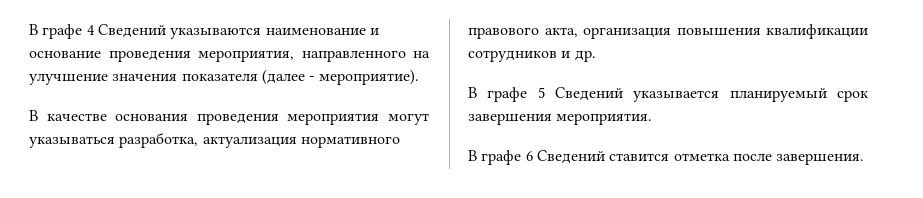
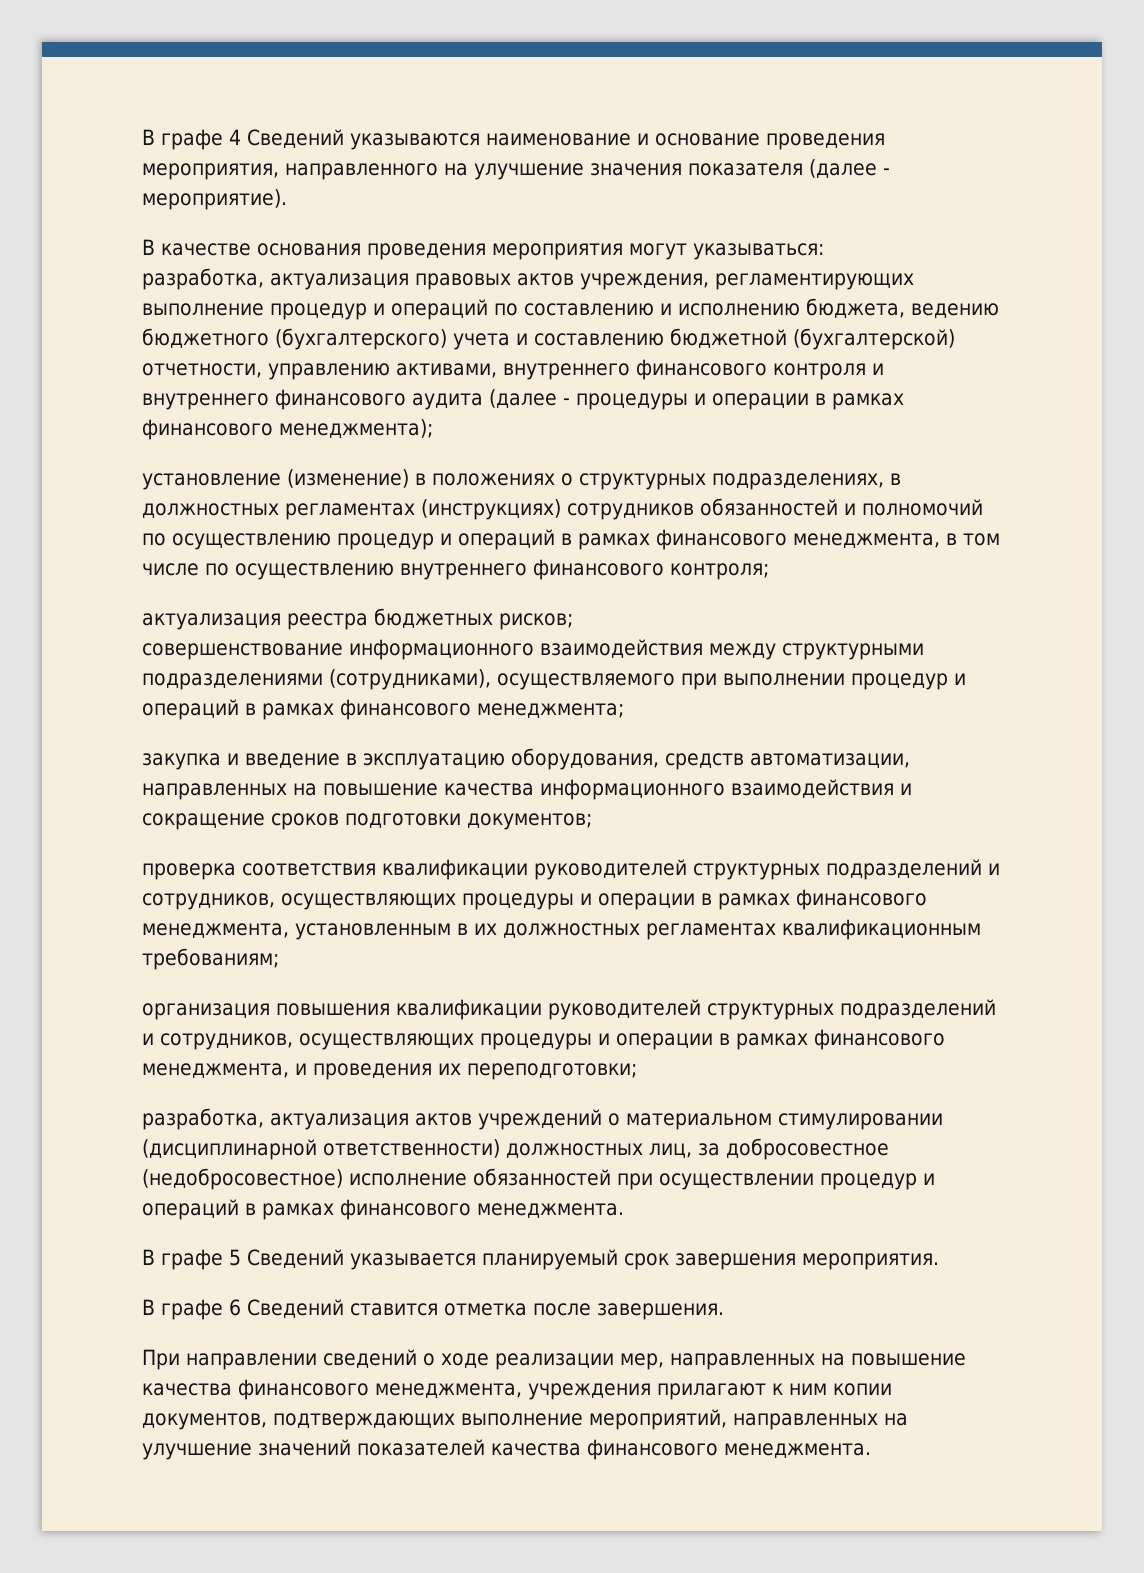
- В качестве основания проведения мероприятия могут указываться разработка, актуализация нормативного правового акта, организация повышения квалификации сотрудников и др.
+ В качестве основания проведения мероприятия могут указываться:
+ разработка, актуализация правовых актов учреждения, регламентирующих выполнение процедур и операций по составлению и исполнению бюджета, ведению бюджетного (бухгалтерского) учета и составлению бюджетной (бухгалтерской) отчетности, управлению активами, внутреннего финансового контроля и внутреннего финансового аудита (далее - процедуры и операции в рамках финансового менеджмента);
+ установление (изменение) в положениях о структурных подразделениях, в должностных регламентах (инструкциях) сотрудников обязанностей и полномочий по осуществлению процедур и операций в рамках финансового менеджмента, в том числе по осуществлению внутреннего финансового контроля;
+ актуализация реестра бюджетных рисков;
+ совершенствование информационного взаимодействия между структурными подразделениями (сотрудниками), осуществляемого при выполнении процедур и операций в рамках финансового менеджмента;
+ закупка и введение в эксплуатацию оборудования, средств автоматизации, направленных на повышение качества информационного взаимодействия и сокращение сроков подготовки документов;
+ проверка соответствия квалификации руководителей структурных подразделений и сотрудников, осуществляющих процедуры и операции в рамках финансового менеджмента, установленным в их должностных регламентах квалификационным требованиям;
+ организация повышения квалификации руководителей структурных подразделений и сотрудников, осуществляющих процедуры и операции в рамках финансового менеджмента, и проведения их переподготовки;
+ разработка, актуализация актов учреждений о материальном стимулировании (дисциплинарной ответственности) должностных лиц, за добросовестное (недобросовестное) исполнение обязанностей при осуществлении процедур и операций в рамках финансового менеджмента.
+ При направлении сведений о ходе реализации мер, направленных на повышение качества финансового менеджмента, учреждения прилагают к ним копии документов, подтверждающих выполнение мероприятий, направленных на улучшение значений показателей качества финансового менеджмента.

